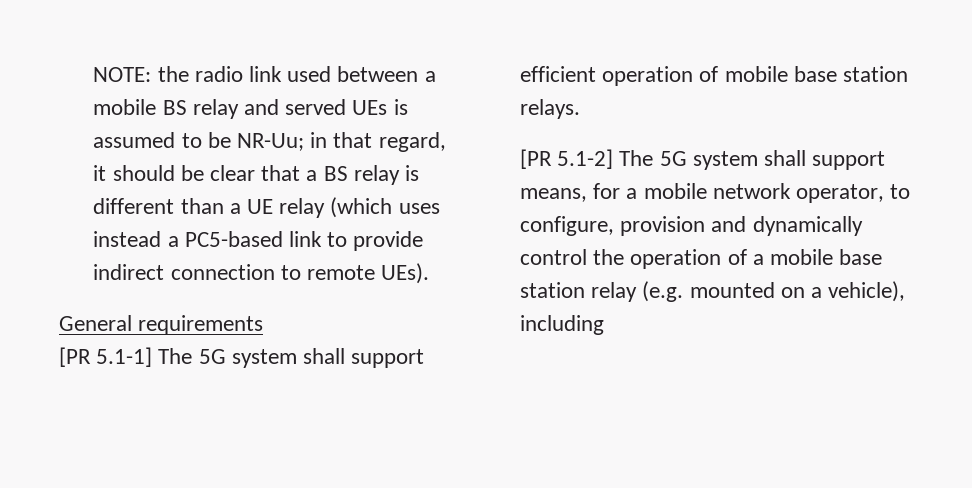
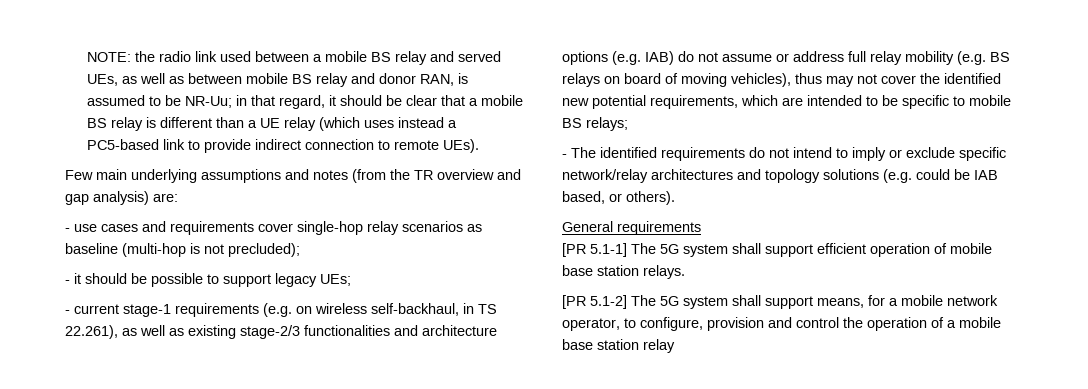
- NOTE: the radio link used between a mobile BS relay and served UEs is assumed to be NR-Uu; in that regard, it should be clear that a BS relay is different than a UE relay (which uses instead a PC5-based link to provide indirect connection to remote UEs).
+ NOTE: the radio link used between a mobile BS relay and served UEs, as well as between mobile BS relay and donor RAN, is assumed to be NR-Uu; in that regard, it should be clear that a mobile BS relay is different than a UE relay (which uses instead a PC5-based link to provide indirect connection to remote UEs).
+ Few main underlying assumptions and notes (from the TR overview and gap analysis) are:
+ - use cases and requirements cover single-hop relay scenarios as baseline (multi-hop is not precluded);
+ - it should be possible to support legacy UEs;
+ - current stage-1 requirements (e.g. on wireless self-backhaul, in TS 22.261), as well as existing stage-2/3 functionalities and architecture options (e.g. IAB) do not assume or address full relay mobility (e.g. BS relays on board of moving vehicles), thus may not cover the identified new potential requirements, which are intended to be specific to mobile BS relays;
+ - The identified requirements do not intend to imply or exclude specific network/relay architectures and topology solutions (e.g. could be IAB based, or others).
- [PR 5.1-2] The 5G system shall support means, for a mobile network operator, to configure, provision and dynamically control the operation of a mobile base station relay (e.g. mounted on a vehicle), including
+ [PR 5.1-2] The 5G system shall support means, for a mobile network operator, to configure, provision and control the operation of a mobile base station relay

